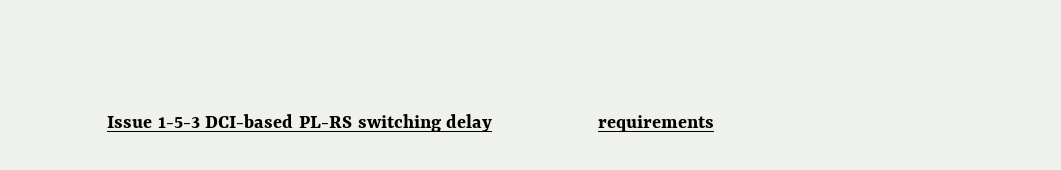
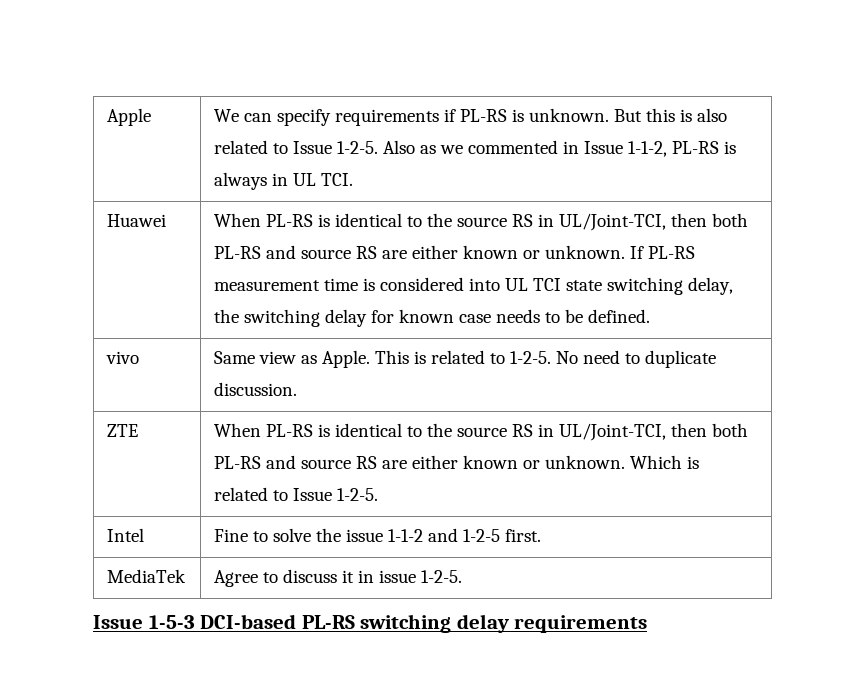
+ Apple | We can specify requirements if PL-RS is unknown. But this is also related to Issue 1-2-5. Also as we commented in Issue 1-1-2, PL-RS is always in UL TCI.
+ Huawei | When PL-RS is identical to the source RS in UL/Joint-TCI, then both PL-RS and source RS are either known or unknown. If PL-RS measurement time is considered into UL TCI state switching delay, the switching delay for known case needs to be defined.
+ vivo | Same view as Apple. This is related to 1-2-5. No need to duplicate discussion.
+ ZTE | When PL-RS is identical to the source RS in UL/Joint-TCI, then both PL-RS and source RS are either known or unknown. Which is related to Issue 1-2-5.
+ Intel | Fine to solve the issue 1-1-2 and 1-2-5 first.
+ MediaTek | Agree to discuss it in issue 1-2-5.

